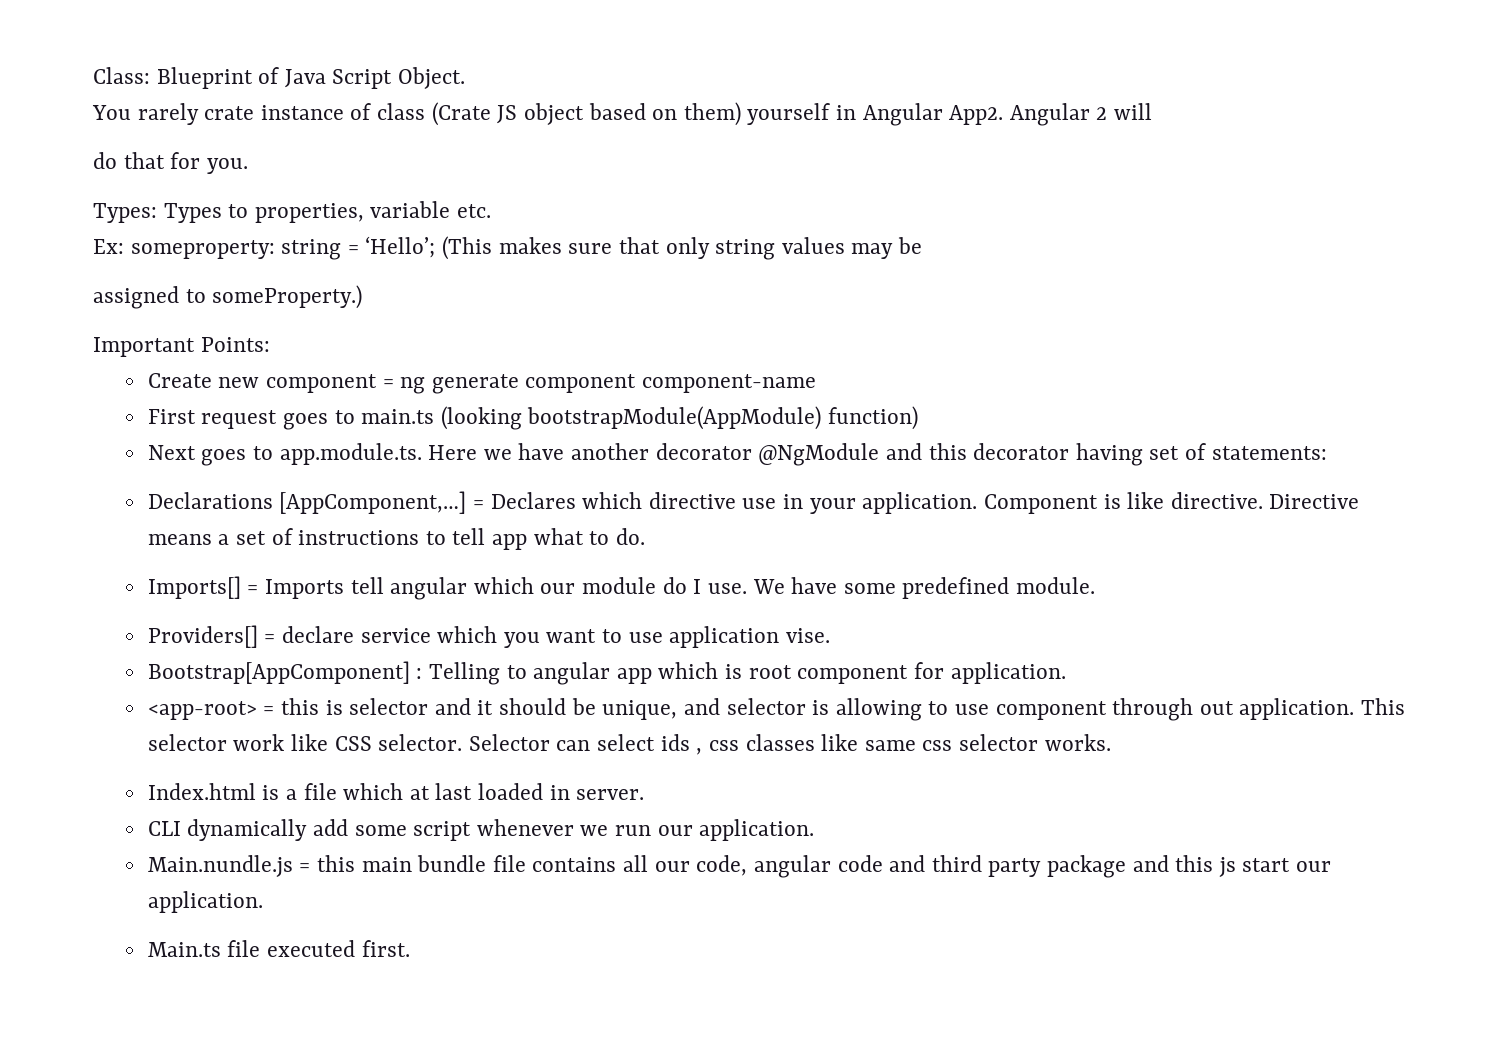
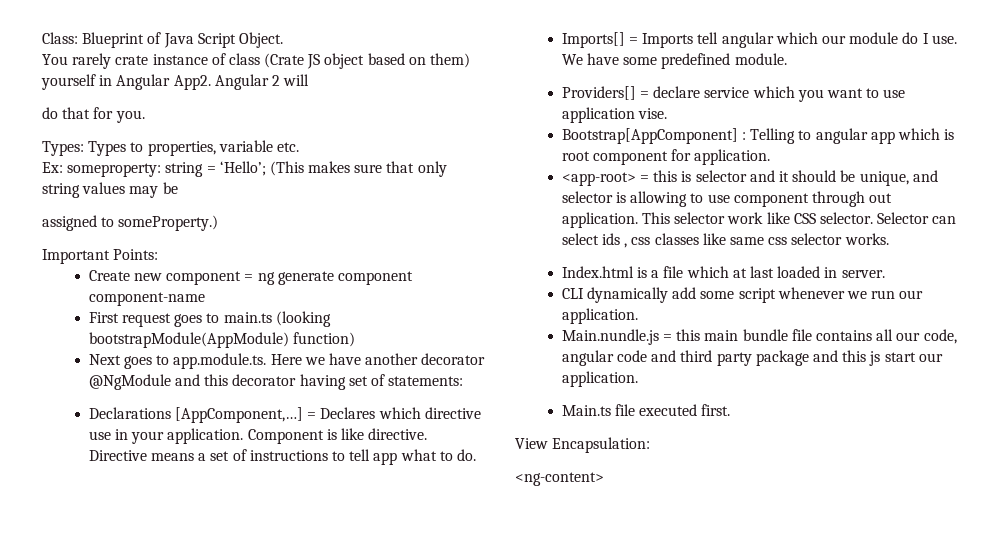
+ View Encapsulation:
+ <ng-content>

